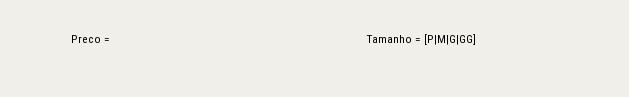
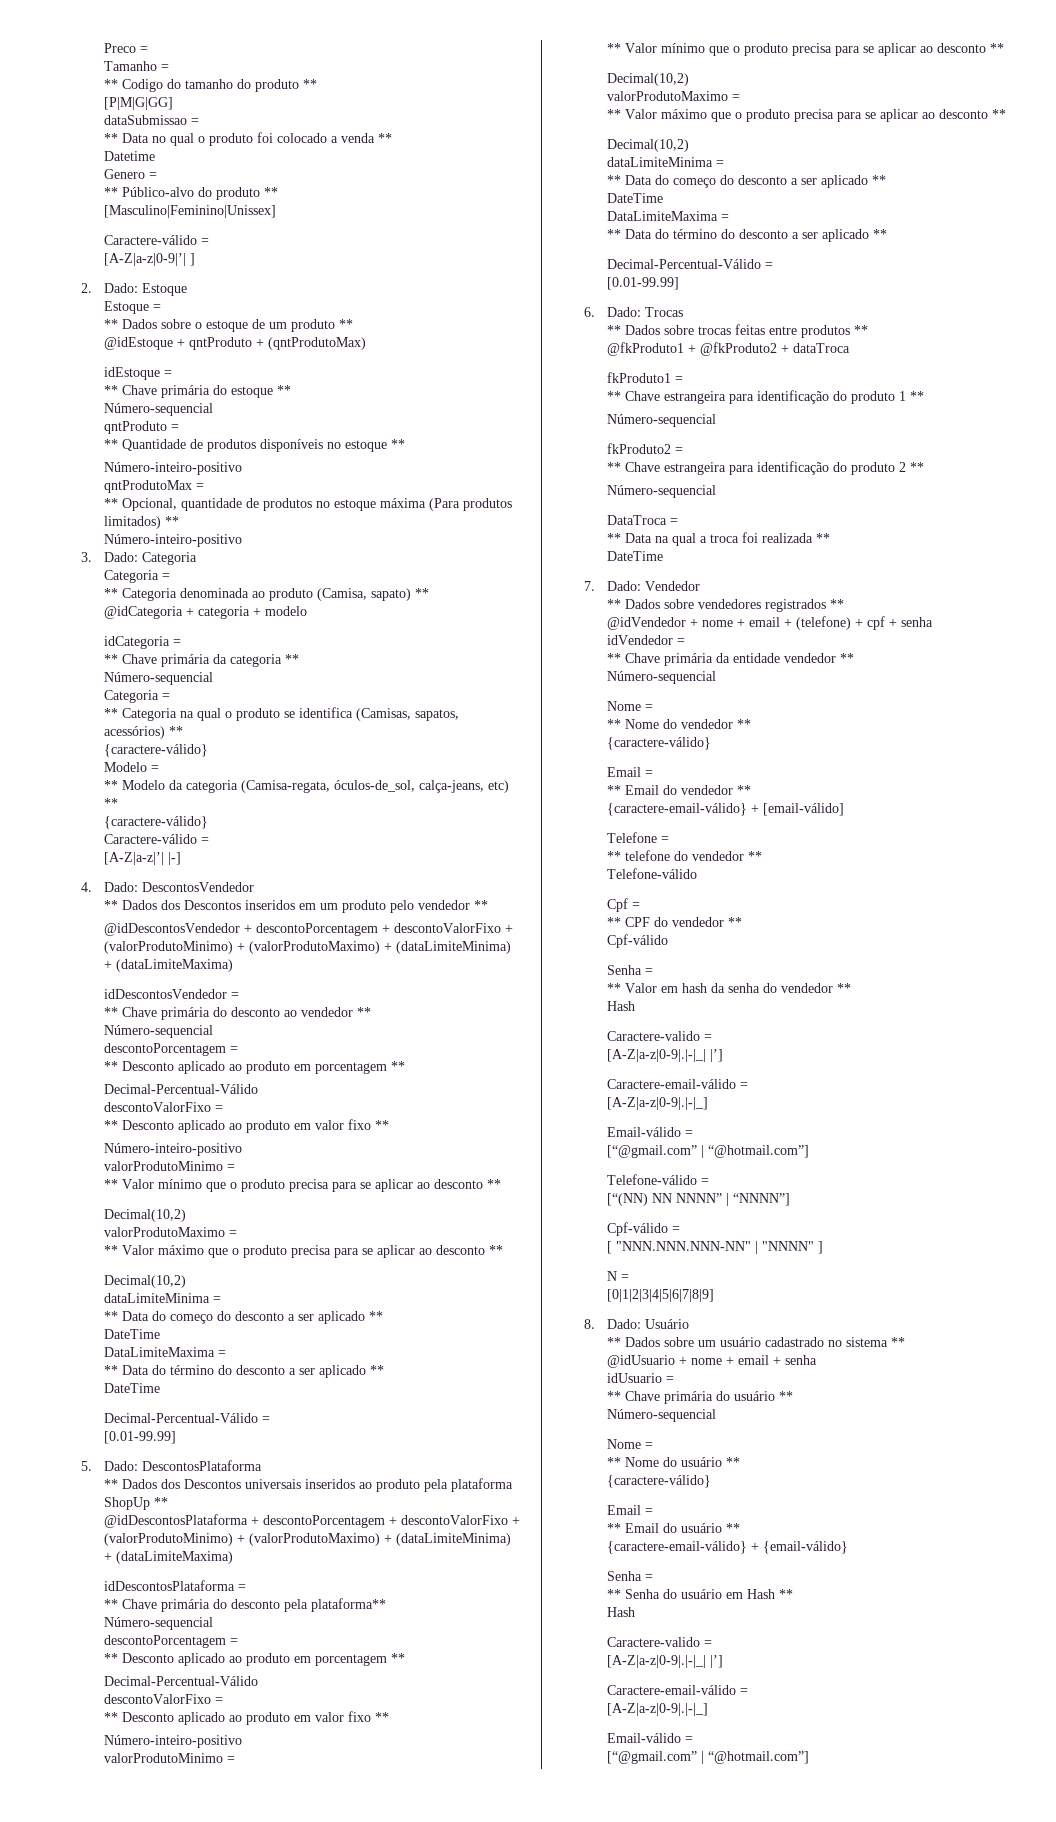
- Tamanho = [P|M|G|GG]
+ Tamanho =
+ ** Codigo do tamanho do produto **
+ [P|M|G|GG]
+ dataSubmissao =
+ ** Data no qual o produto foi colocado a venda **
+ Datetime
+ Genero =
+ ** Público-alvo do produto **
+ [Masculino|Feminino|Unissex]
+ Caractere-válido =
+ [A-Z|a-z|0-9|’| ]
+ 2. Dado: Estoque
+ Estoque =
+ ** Dados sobre o estoque de um produto **
+ @idEstoque + qntProduto + (qntProdutoMax)
+ idEstoque =
+ ** Chave primária do estoque **
+ Número-sequencial
+ qntProduto =
+ ** Quantidade de produtos disponíveis no estoque **
+ Número-inteiro-positivo
+ qntProdutoMax =
+ ** Opcional, quantidade de produtos no estoque máxima (Para produtos limitados) **
+ Número-inteiro-positivo
+ 3. Dado: Categoria
+ Categoria =
+ ** Categoria denominada ao produto (Camisa, sapato) **
+ @idCategoria + categoria + modelo
+ idCategoria =
+ ** Chave primária da categoria **
+ Número-sequencial
+ Categoria =
+ ** Categoria na qual o produto se identifica (Camisas, sapatos, acessórios) **
+ {caractere-válido}
+ Modelo =
+ ** Modelo da categoria (Camisa-regata, óculos-de_sol, calça-jeans, etc) **
+ {caractere-válido}
+ Caractere-válido =
+ [A-Z|a-z|’| |-]
+ 4. Dado: DescontosVendedor
+ ** Dados dos Descontos inseridos em um produto pelo vendedor **
+ @idDescontosVendedor + descontoPorcentagem + descontoValorFixo + (valorProdutoMinimo) + (valorProdutoMaximo) + (dataLimiteMinima) + (dataLimiteMaxima)
+ idDescontosVendedor =
+ ** Chave primária do desconto ao vendedor **
+ Número-sequencial
+ descontoPorcentagem =
+ ** Desconto aplicado ao produto em porcentagem **
+ Decimal-Percentual-Válido
+ descontoValorFixo =
+ ** Desconto aplicado ao produto em valor fixo **
+ Número-inteiro-positivo
+ valorProdutoMinimo =
+ ** Valor mínimo que o produto precisa para se aplicar ao desconto **
+ Decimal(10,2)
+ valorProdutoMaximo =
+ ** Valor máximo que o produto precisa para se aplicar ao desconto **
+ Decimal(10,2)
+ dataLimiteMinima =
+ ** Data do começo do desconto a ser aplicado **
+ DateTime
+ DataLimiteMaxima =
+ ** Data do término do desconto a ser aplicado **
+ DateTime
+ Decimal-Percentual-Válido =
+ [0.01-99.99]
+ 5. Dado: DescontosPlataforma
+ ** Dados dos Descontos universais inseridos ao produto pela plataforma ShopUp **
+ @idDescontosPlataforma + descontoPorcentagem + descontoValorFixo + (valorProdutoMinimo) + (valorProdutoMaximo) + (dataLimiteMinima) + (dataLimiteMaxima)
+ idDescontosPlataforma =
+ ** Chave primária do desconto pela plataforma**
+ Número-sequencial
+ descontoPorcentagem =
+ ** Desconto aplicado ao produto em porcentagem **
+ Decimal-Percentual-Válido
+ descontoValorFixo =
+ ** Desconto aplicado ao produto em valor fixo **
+ Número-inteiro-positivo
+ valorProdutoMinimo =
+ ** Valor mínimo que o produto precisa para se aplicar ao desconto **
+ Decimal(10,2)
+ valorProdutoMaximo =
+ ** Valor máximo que o produto precisa para se aplicar ao desconto **
+ Decimal(10,2)
+ dataLimiteMinima =
+ ** Data do começo do desconto a ser aplicado **
+ DateTime
+ DataLimiteMaxima =
+ ** Data do término do desconto a ser aplicado **
+ Decimal-Percentual-Válido =
+ [0.01-99.99]
+ 6. Dado: Trocas
+ ** Dados sobre trocas feitas entre produtos **
+ @fkProduto1 + @fkProduto2 + dataTroca
+ fkProduto1 =
+ ** Chave estrangeira para identificação do produto 1 **
+ Número-sequencial
+ fkProduto2 =
+ ** Chave estrangeira para identificação do produto 2 **
+ Número-sequencial
+ DataTroca =
+ ** Data na qual a troca foi realizada **
+ DateTime
+ 7. Dado: Vendedor
+ ** Dados sobre vendedores registrados **
+ @idVendedor + nome + email + (telefone) + cpf + senha
+ idVendedor =
+ ** Chave primária da entidade vendedor **
+ Número-sequencial
+ Nome =
+ ** Nome do vendedor **
+ {caractere-válido}
+ Email =
+ ** Email do vendedor **
+ {caractere-email-válido} + [email-válido]
+ Telefone =
+ ** telefone do vendedor **
+ Telefone-válido
+ Cpf =
+ ** CPF do vendedor **
+ Cpf-válido
+ Senha =
+ ** Valor em hash da senha do vendedor **
+ Hash
+ Caractere-valido =
+ [A-Z|a-z|0-9|.|-|_| |’]
+ Caractere-email-válido =
+ [A-Z|a-z|0-9|.|-|_]
+ Email-válido =
+ [“@gmail.com” | “@hotmail.com”]
+ Telefone-válido =
+ [“(NN) NN NNNN” | “NNNN”]
+ Cpf-válido =
+ [ "NNN.NNN.NNN-NN" | "NNNN" ]
+ N =
+ [0|1|2|3|4|5|6|7|8|9]
+ 8. Dado: Usuário
+ ** Dados sobre um usuário cadastrado no sistema **
+ @idUsuario + nome + email + senha
+ idUsuario =
+ ** Chave primária do usuário **
+ Número-sequencial
+ Nome =
+ ** Nome do usuário **
+ {caractere-válido}
+ Email =
+ ** Email do usuário **
+ {caractere-email-válido} + {email-válido}
+ Senha =
+ ** Senha do usuário em Hash **
+ Hash
+ Caractere-valido =
+ [A-Z|a-z|0-9|.|-|_| |’]
+ Caractere-email-válido =
+ [A-Z|a-z|0-9|.|-|_]
+ Email-válido =
+ [“@gmail.com” | “@hotmail.com”]

